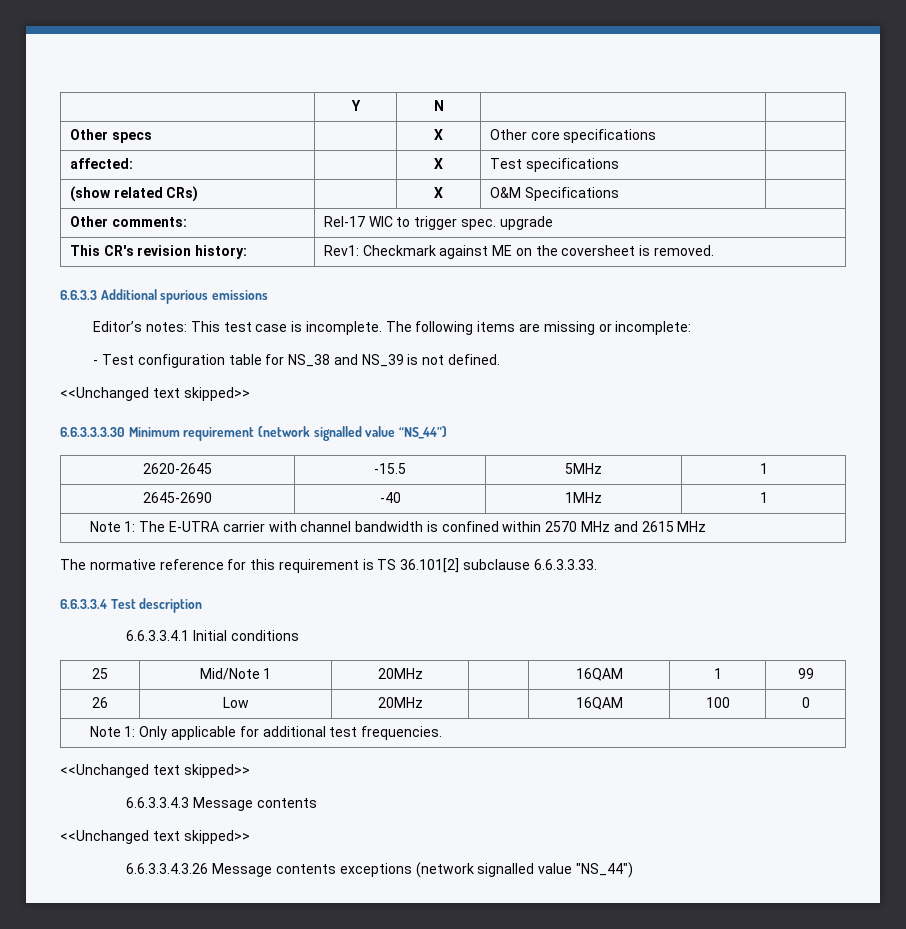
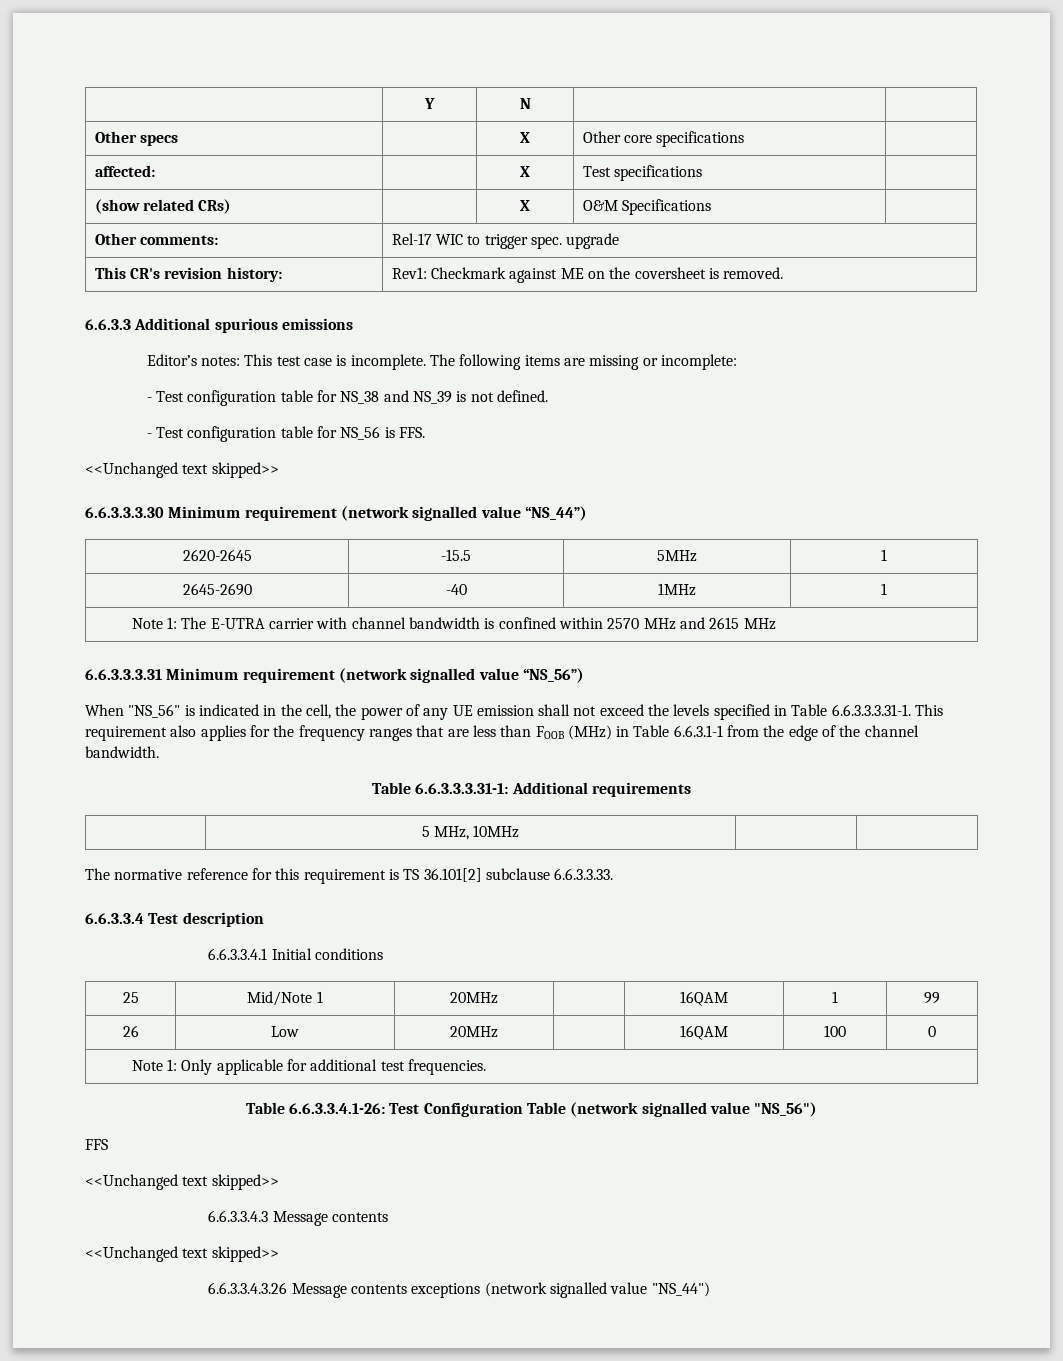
+ - Test configuration table for NS_56 is FFS.
+ 6.6.3.3.3.31 Minimum requirement (network signalled value “NS_56”)
+ When "NS_56" is indicated in the cell, the power of any UE emission shall not exceed the levels specified in Table 6.6.3.3.3.31-1. This requirement also applies for the frequency ranges that are less than FOOB (MHz) in Table 6.6.3.1-1 from the edge of the channel bandwidth.
+ Table 6.6.3.3.3.31-1: Additional requirements
+ | 5 MHz, 10MHz | |
+ Table 6.6.3.3.4.1-26: Test Configuration Table (network signalled value "NS_56")
+ FFS

